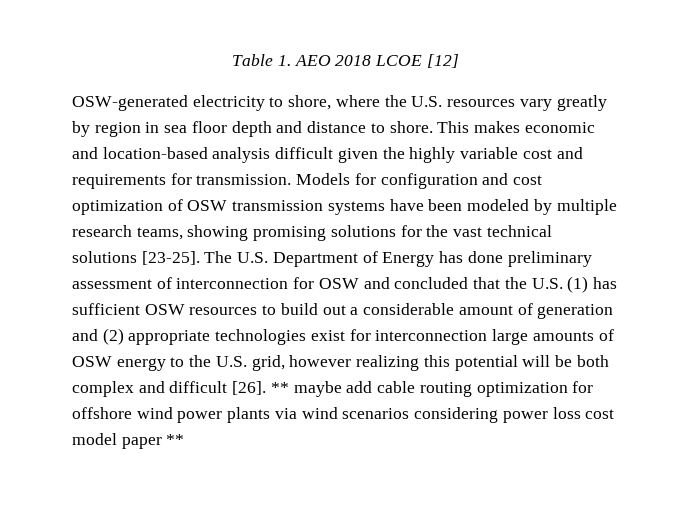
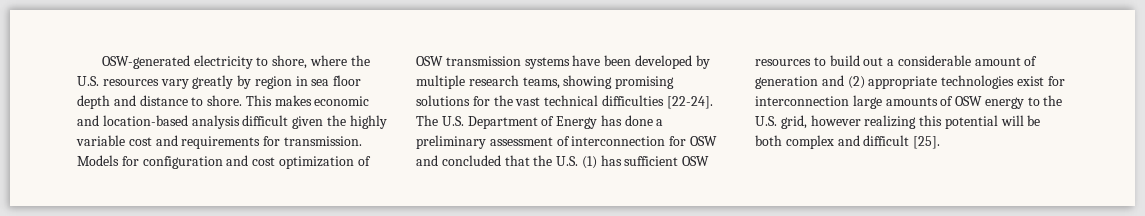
- Table 1. AEO 2018 LCOE [12]
- Models for configuration and cost optimization of OSW transmission systems have been modeled by multiple research teams, showing promising solutions for the vast technical solutions [23-25].
+ Models for configuration and cost optimization of OSW transmission systems have been developed by multiple research teams, showing promising solutions for the vast technical difficulties [22-24].
- The U.S. Department of Energy has done preliminary assessment of interconnection for OSW and concluded that the U.S. (1) has sufficient OSW resources to build out a considerable amount of generation and (2) appropriate technologies exist for interconnection large amounts of OSW energy to the U.S. grid, however realizing this potential will be both complex and difficult [26]. ** maybe add cable routing optimization for offshore wind power plants via wind scenarios considering power loss cost model paper **
+ The U.S. Department of Energy has done a preliminary assessment of interconnection for OSW and concluded that the U.S. (1) has sufficient OSW resources to build out a considerable amount of generation and (2) appropriate technologies exist for interconnection large amounts of OSW energy to the U.S. grid, however realizing this potential will be both complex and difficult [25].

